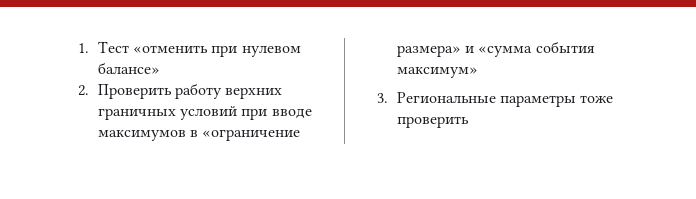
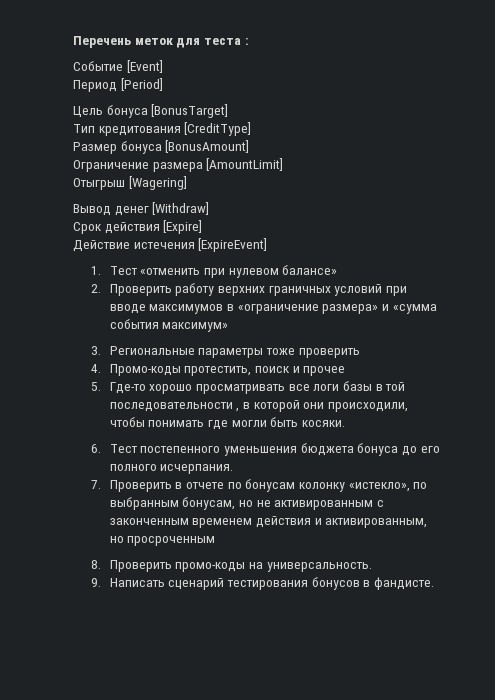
+ Перечень меток для теста :
+ Событие [Event]
+ Период [Period]
+ Цель бонуса [BonusTarget]
+ Тип кредитования [CreditType]
+ Размер бонуса [BonusAmount]
+ Ограничение размера [AmountLimit]
+ Отыгрыш [Wagering]
+ Вывод денег [Withdraw]
+ Срок действия [Expire]
+ Действие истечения [ExpireEvent]
+ 4. Промо-коды протестить, поиск и прочее
+ 5. Где-то хорошо просматривать все логи базы в той последовательности , в которой они происходили, чтобы понимать где могли быть косяки.
+ 6. Тест постепенного уменьшения бюджета бонуса до его полного исчерпания.
+ 7. Проверить в отчете по бонусам колонку «истекло», по выбранным бонусам, но не активированным с законченным временем действия и активированным, но просроченным
+ 8. Проверить промо-коды на универсальность.
+ 9. Написать сценарий тестирования бонусов в фандисте.

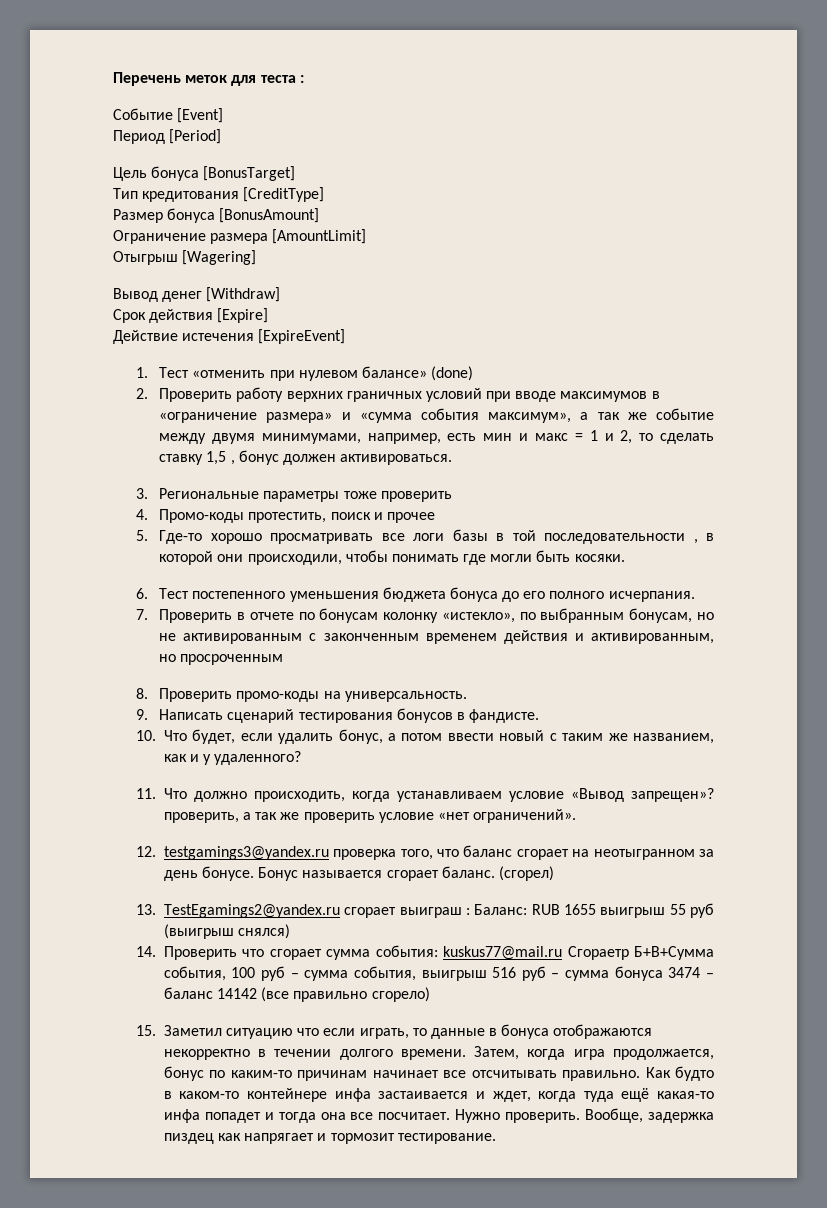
- 1. Тест «отменить при нулевом балансе»
+ 1. Тест «отменить при нулевом балансе» (done)
- 2. Проверить работу верхних граничных условий при вводе максимумов в «ограничение размера» и «сумма события максимум»
+ 2. Проверить работу верхних граничных условий при вводе максимумов в «ограничение размера» и «сумма события максимум», а так же событие между двумя минимумами, например, есть мин и макс = 1 и 2, то сделать ставку 1,5 , бонус должен активироваться.
+ 10. Что будет, если удалить бонус, а потом ввести новый с таким же названием, как и у удаленного?
+ 11. Что должно происходить, когда устанавливаем условие «Вывод запрещен»? проверить, а так же проверить условие «нет ограничений».
+ 12. testgamings3@yandex.ru проверка того, что баланс сгорает на неотыгранном за день бонусе. Бонус называется сгорает баланс. (сгорел)
+ 13. TestEgamings2@yandex.ru сгорает выиграш : Баланс: RUB 1655 выигрыш 55 руб (выигрыш снялся)
+ 14. Проверить что сгорает сумма события: kuskus77@mail.ru Сгораетр Б+В+Сумма события, 100 руб – сумма события, выигрыш 516 руб – сумма бонуса 3474 – баланс 14142 (все правильно сгорело)
+ 15. Заметил ситуацию что если играть, то данные в бонуса отображаются некорректно в течении долгого времени. Затем, когда игра продолжается, бонус по каким-то причинам начинает все отсчитывать правильно. Как будто в каком-то контейнере инфа застаивается и ждет, когда туда ещё какая-то инфа попадет и тогда она все посчитает. Нужно проверить. Вообще, задержка пиздец как напрягает и тормозит тестирование.

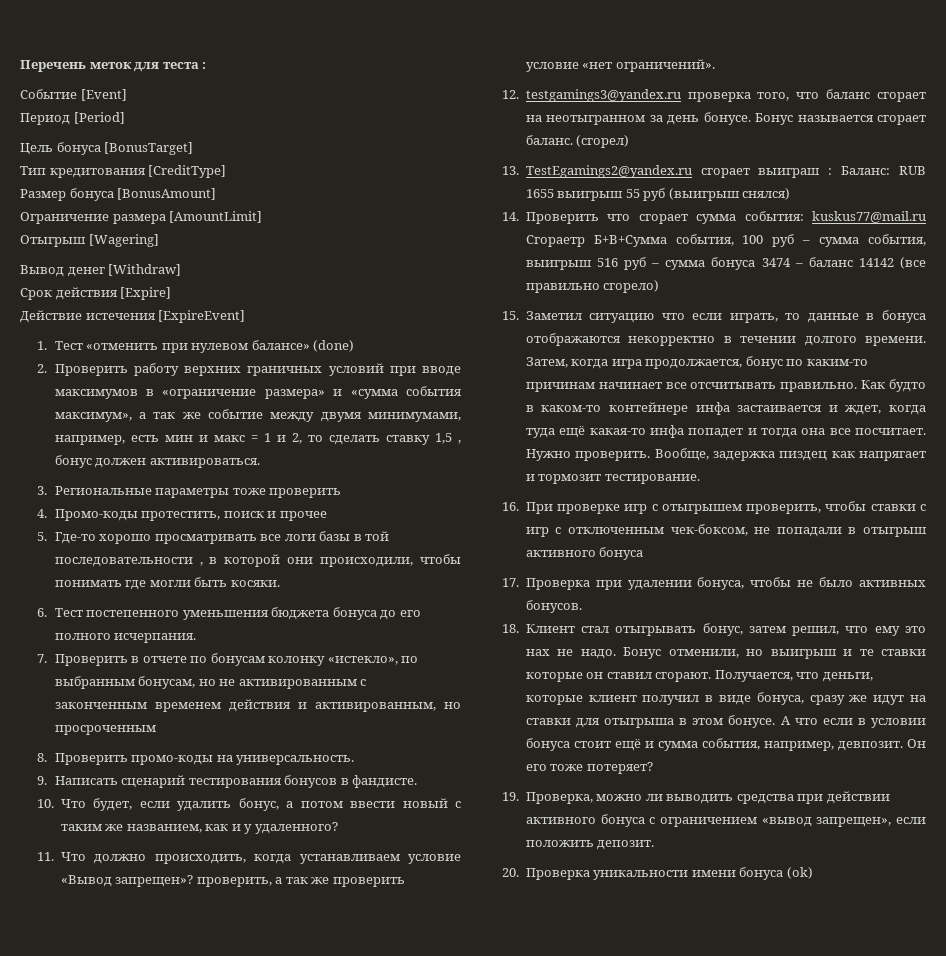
+ 16. При проверке игр с отыгрышем проверить, чтобы ставки с игр с отключенным чек-боксом, не попадали в отыгрыш активного бонуса
+ 17. Проверка при удалении бонуса, чтобы не было активных бонусов.
+ 18. Клиент стал отыгрывать бонус, затем решил, что ему это нах не надо. Бонус отменили, но выигрыш и те ставки которые он ставил сгорают. Получается, что деньги, которые клиент получил в виде бонуса, сразу же идут на ставки для отыгрыша в этом бонусе. А что если в условии бонуса стоит ещё и сумма события, например, девпозит. Он его тоже потеряет?
+ 19. Проверка, можно ли выводить средства при действии активного бонуса с ограничением «вывод запрещен», если положить депозит.
+ 20. Проверка уникальности имени бонуса (ok)

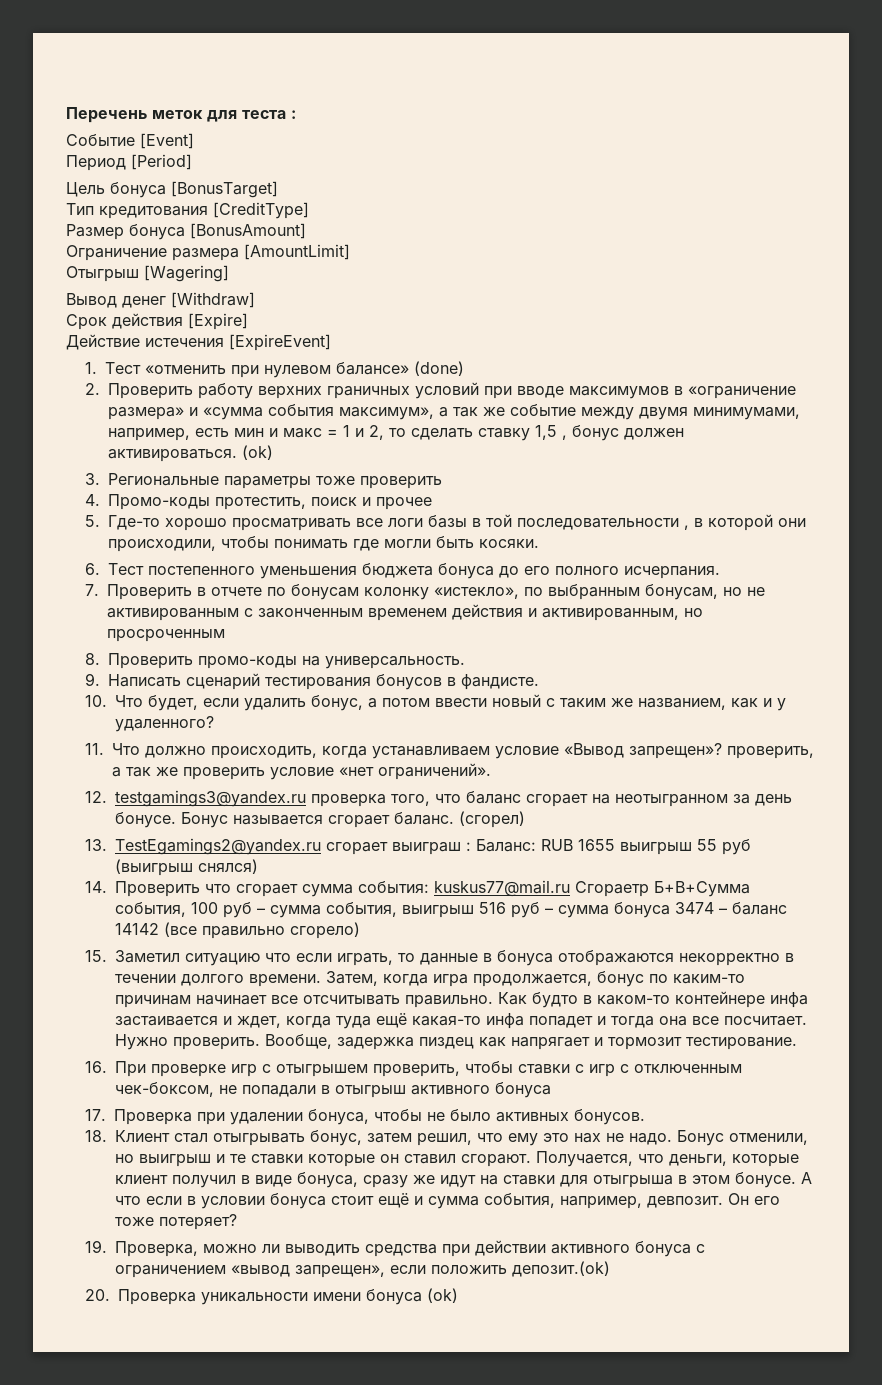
- 2. Проверить работу верхних граничных условий при вводе максимумов в «ограничение размера» и «сумма события максимум», а так же событие между двумя минимумами, например, есть мин и макс = 1 и 2, то сделать ставку 1,5 , бонус должен активироваться.
+ 2. Проверить работу верхних граничных условий при вводе максимумов в «ограничение размера» и «сумма события максимум», а так же событие между двумя минимумами, например, есть мин и макс = 1 и 2, то сделать ставку 1,5 , бонус должен активироваться. (ok)
- 19. Проверка, можно ли выводить средства при действии активного бонуса с ограничением «вывод запрещен», если положить депозит.
+ 19. Проверка, можно ли выводить средства при действии активного бонуса с ограничением «вывод запрещен», если положить депозит.(ok)

